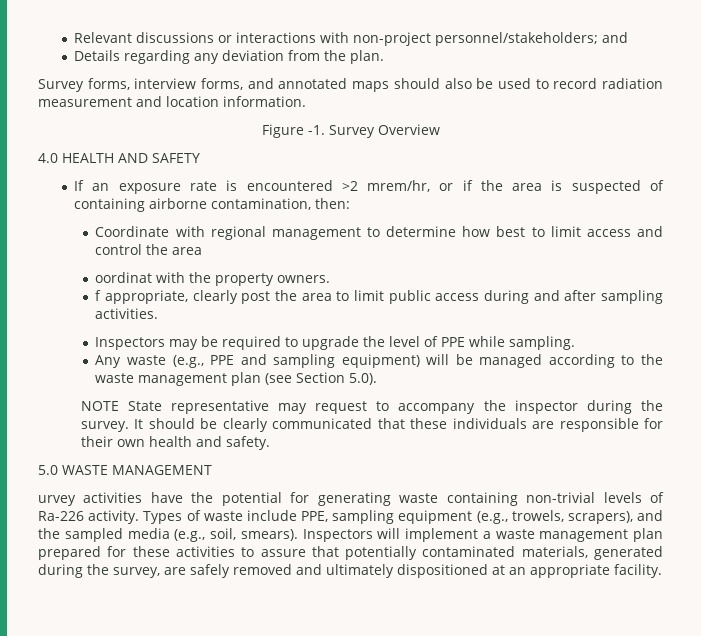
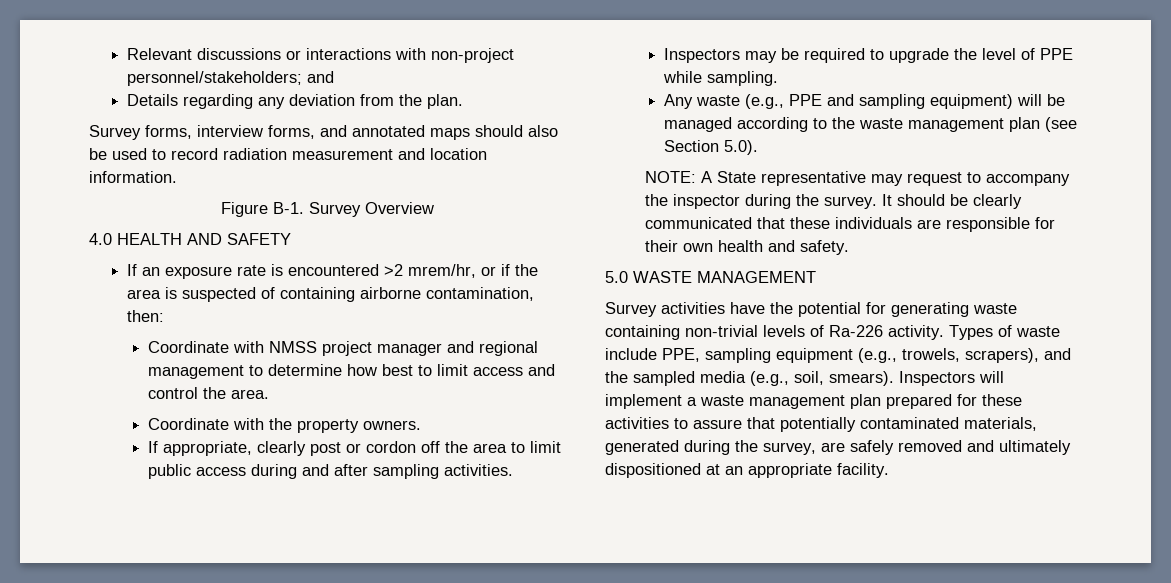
- Figure -1. Survey Overview
+ Figure B-1. Survey Overview
- Coordinate with regional management to determine how best to limit access and control the area
- oordinat with the property owners.
+ Coordinate with NMSS project manager and regional management to determine how best to limit access and control the area.
+ Coordinate with the property owners.
- f appropriate, clearly post the area to limit public access during and after sampling activities.
+ If appropriate, clearly post or cordon off the area to limit public access during and after sampling activities.
- NOTE State representative may request to accompany the inspector during the survey.
+ NOTE: A State representative may request to accompany the inspector during the survey.
- urvey activities have the potential for generating waste containing non-trivial levels of Ra-226 activity.
+ Survey activities have the potential for generating waste containing non-trivial levels of Ra-226 activity.

